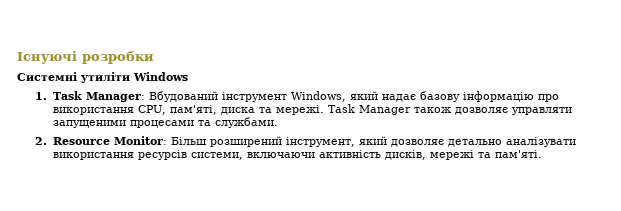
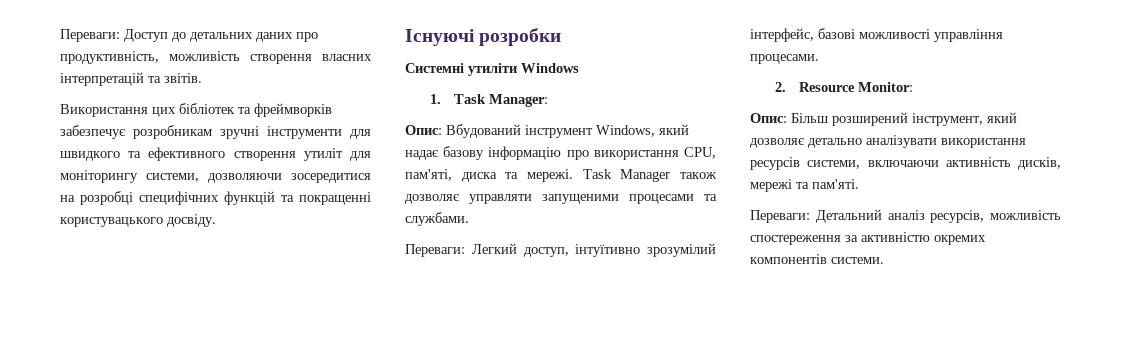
+ Переваги: Доступ до детальних даних про продуктивність, можливість створення власних інтерпретацій та звітів.
+ Використання цих бібліотек та фреймворків забезпечує розробникам зручні інструменти для швидкого та ефективного створення утиліт для моніторингу системи, дозволяючи зосередитися на розробці специфічних функцій та покращенні користувацького досвіду.
- 1. Task Manager: Вбудований інструмент Windows, який надає базову інформацію про використання CPU, пам'яті, диска та мережі.
+ 1. Task Manager:
+ Опис: Вбудований інструмент Windows, який надає базову інформацію про використання CPU, пам'яті, диска та мережі.
+ Переваги: Легкий доступ, інтуїтивно зрозумілий інтерфейс, базові можливості управління процесами.
- 2. Resource Monitor: Більш розширений інструмент, який дозволяє детально аналізувати використання ресурсів системи, включаючи активність дисків, мережі та пам'яті.
+ 2. Resource Monitor:
+ Опис: Більш розширений інструмент, який дозволяє детально аналізувати використання ресурсів системи, включаючи активність дисків, мережі та пам'яті.
+ Переваги: Детальний аналіз ресурсів, можливість спостереження за активністю окремих компонентів системи.

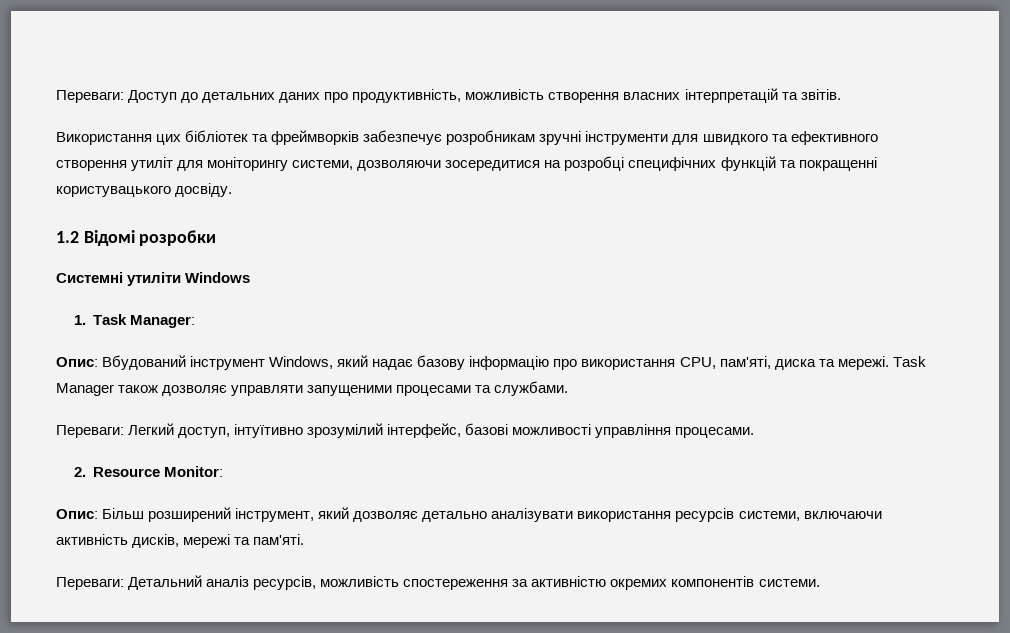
- Існуючі розробки
+ 1.2 Відомі розробки

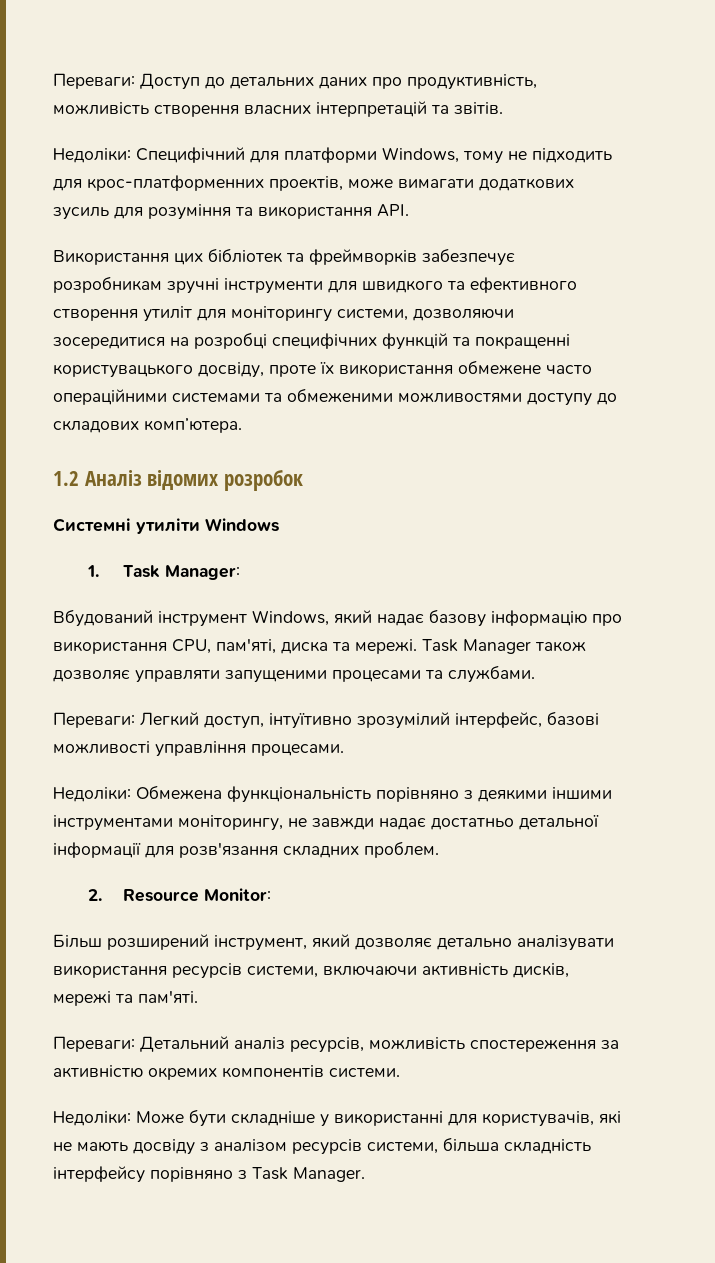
+ Недоліки: Специфічний для платформи Windows, тому не підходить для крос-платформенних проектів, може вимагати додаткових зусиль для розуміння та використання API.
- Використання цих бібліотек та фреймворків забезпечує розробникам зручні інструменти для швидкого та ефективного створення утиліт для моніторингу системи, дозволяючи зосередитися на розробці специфічних функцій та покращенні користувацького досвіду.
- 1.2 Відомі розробки
+ Використання цих бібліотек та фреймворків забезпечує розробникам зручні інструменти для швидкого та ефективного створення утиліт для моніторингу системи, дозволяючи зосередитися на розробці специфічних функцій та покращенні користувацького досвіду, проте їх використання обмежене часто операційними системами та обмеженими можливостями доступу до складових комп’ютера.
+ 1.2 Аналіз відомих розробок
- Опис: Вбудований інструмент Windows, який надає базову інформацію про використання CPU, пам'яті, диска та мережі.
+ Вбудований інструмент Windows, який надає базову інформацію про використання CPU, пам'яті, диска та мережі.
+ Недоліки: Обмежена функціональність порівняно з деякими іншими інструментами моніторингу, не завжди надає достатньо детальної інформації для розв'язання складних проблем.
- Опис: Більш розширений інструмент, який дозволяє детально аналізувати використання ресурсів системи, включаючи активність дисків, мережі та пам'яті.
+ Більш розширений інструмент, який дозволяє детально аналізувати використання ресурсів системи, включаючи активність дисків, мережі та пам'яті.
+ Недоліки: Може бути складніше у використанні для користувачів, які не мають досвіду з аналізом ресурсів системи, більша складність інтерфейсу порівняно з Task Manager.

